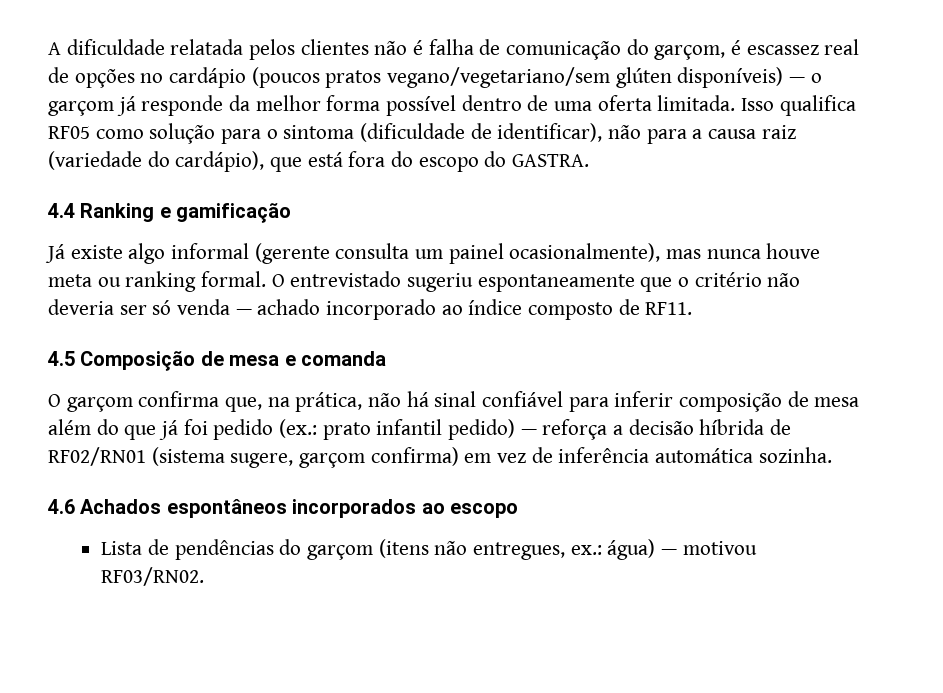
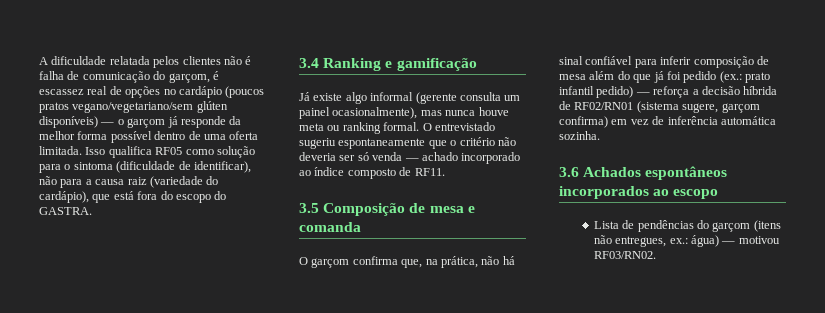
- 4.4 Ranking e gamificação
+ 3.4 Ranking e gamificação
- 4.5 Composição de mesa e comanda
+ 3.5 Composição de mesa e comanda
- 4.6 Achados espontâneos incorporados ao escopo
+ 3.6 Achados espontâneos incorporados ao escopo

